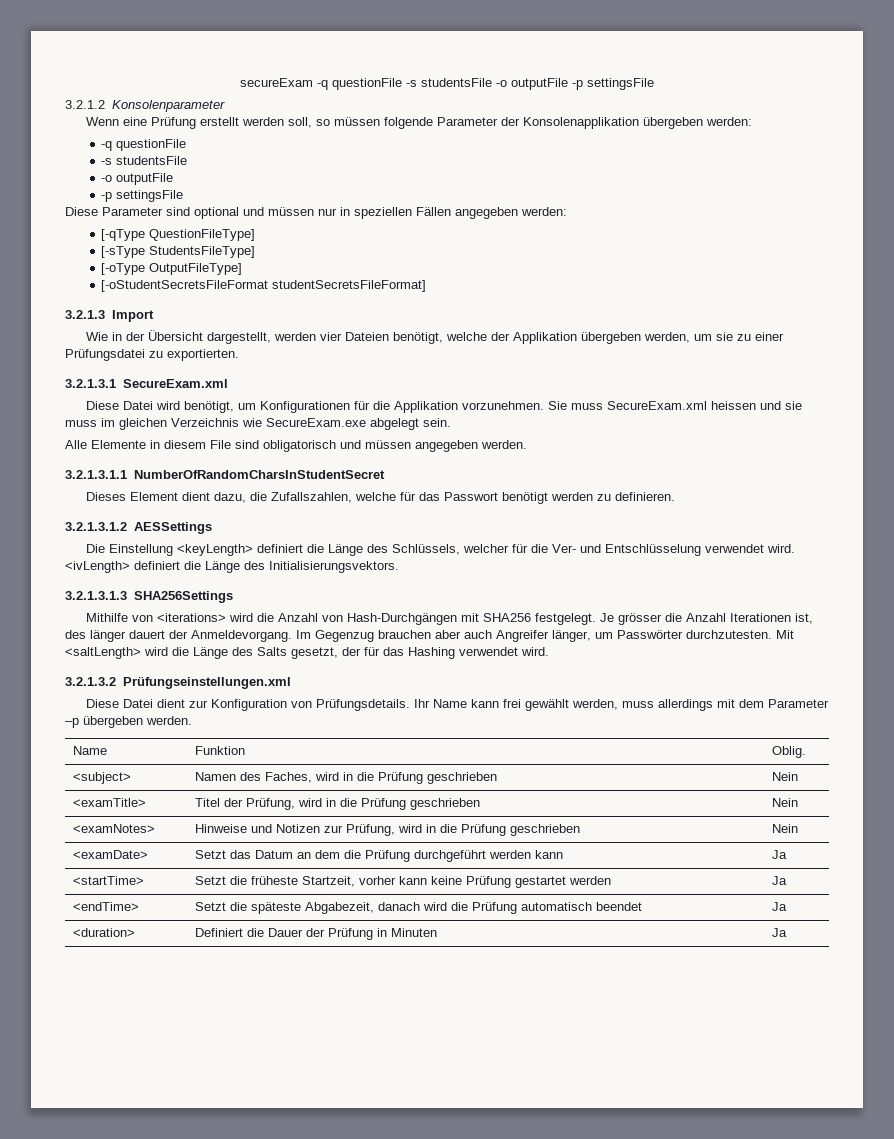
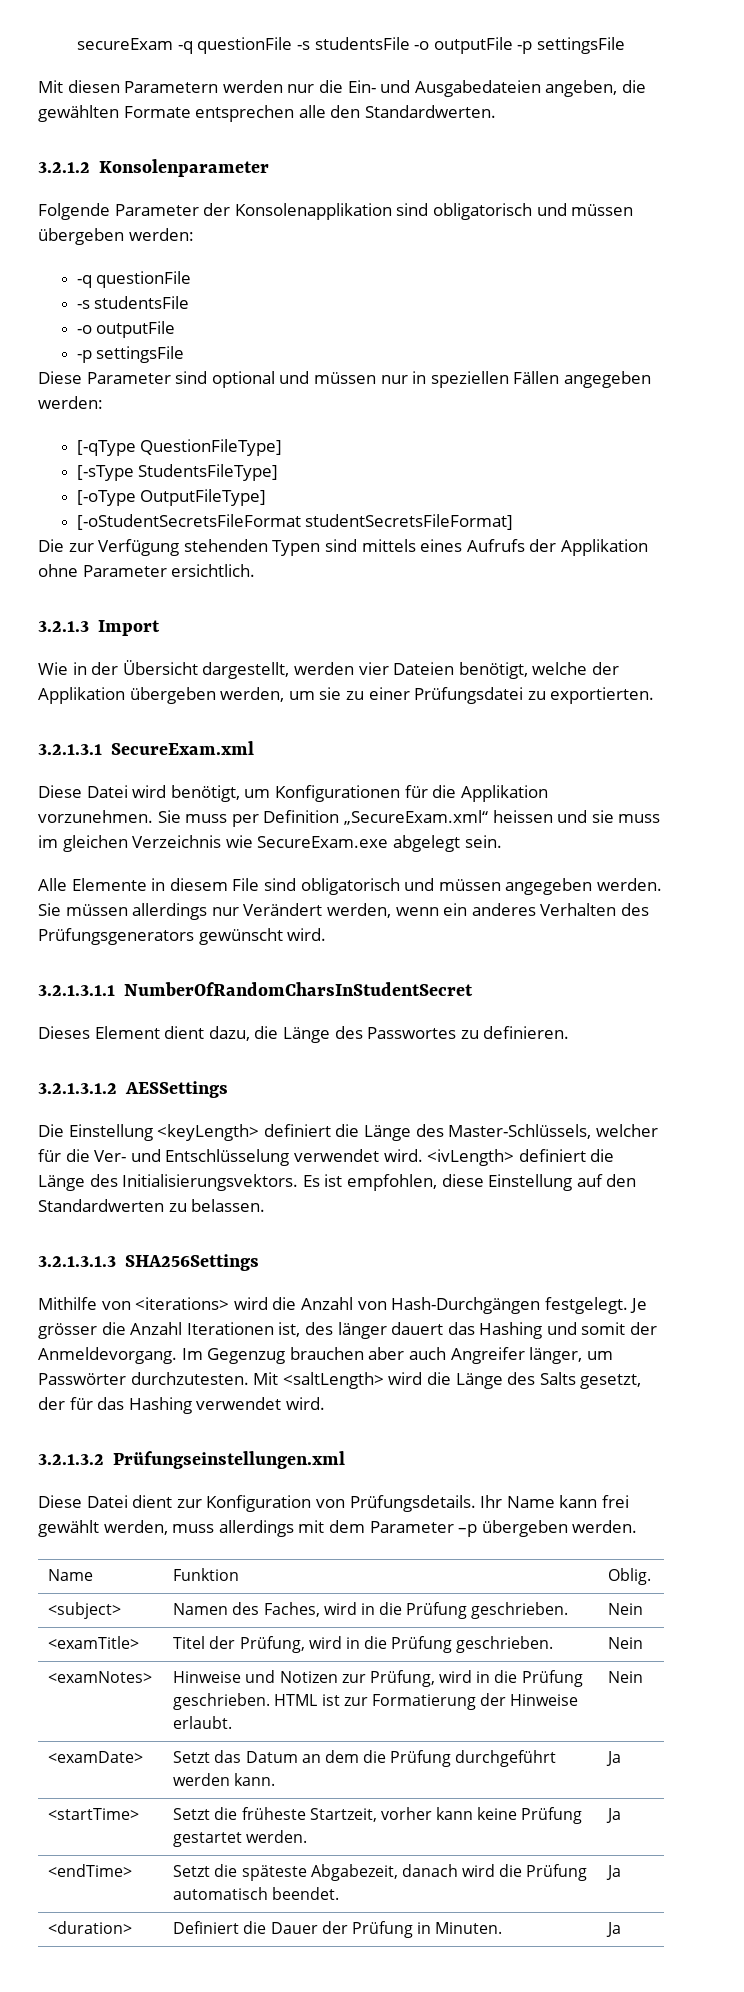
+ Mit diesen Parametern werden nur die Ein- und Ausgabedateien angeben, die gewählten Formate entsprechen alle den Standardwerten.
  3.2.1.2 Konsolenparameter
- Wenn eine Prüfung erstellt werden soll, so müssen folgende Parameter der Konsolenapplikation übergeben werden:
+ Folgende Parameter der Konsolenapplikation sind obligatorisch und müssen übergeben werden:
+ Die zur Verfügung stehenden Typen sind mittels eines Aufrufs der Applikation ohne Parameter ersichtlich.
- Sie muss SecureExam.xml heissen und sie muss im gleichen Verzeichnis wie SecureExam.exe abgelegt sein.
+ Sie muss per Definition „SecureExam.xml“ heissen und sie muss im gleichen Verzeichnis wie SecureExam.exe abgelegt sein.
+ Sie müssen allerdings nur Verändert werden, wenn ein anderes Verhalten des Prüfungsgenerators gewünscht wird.
- Dieses Element dient dazu, die Zufallszahlen, welche für das Passwort benötigt werden zu definieren.
+ Dieses Element dient dazu, die Länge des Passwortes zu definieren.
- Die Einstellung <keyLength> definiert die Länge des Schlüssels, welcher für die Ver- und Entschlüsselung verwendet wird.
+ Die Einstellung <keyLength> definiert die Länge des Master-Schlüssels, welcher für die Ver- und Entschlüsselung verwendet wird.
+ Es ist empfohlen, diese Einstellung auf den Standardwerten zu belassen.
- Mithilfe von <iterations> wird die Anzahl von Hash-Durchgängen mit SHA256 festgelegt.
+ Mithilfe von <iterations> wird die Anzahl von Hash-Durchgängen festgelegt.
- Je grösser die Anzahl Iterationen ist, des länger dauert der Anmeldevorgang.
+ Je grösser die Anzahl Iterationen ist, des länger dauert das Hashing und somit der Anmeldevorgang.
- <subject> | Namen des Faches, wird in die Prüfung geschrieben | Nein
+ <subject> | Namen des Faches, wird in die Prüfung geschrieben. | Nein
- <examTitle> | Titel der Prüfung, wird in die Prüfung geschrieben | Nein
+ <examTitle> | Titel der Prüfung, wird in die Prüfung geschrieben. | Nein
- <examNotes> | Hinweise und Notizen zur Prüfung, wird in die Prüfung geschrieben | Nein
+ <examNotes> | Hinweise und Notizen zur Prüfung, wird in die Prüfung geschrieben. HTML ist zur Formatierung der Hinweise erlaubt. | Nein
- <examDate> | Setzt das Datum an dem die Prüfung durchgeführt werden kann | Ja
+ <examDate> | Setzt das Datum an dem die Prüfung durchgeführt werden kann. | Ja
- <startTime> | Setzt die früheste Startzeit, vorher kann keine Prüfung gestartet werden | Ja
+ <startTime> | Setzt die früheste Startzeit, vorher kann keine Prüfung gestartet werden. | Ja
- <endTime> | Setzt die späteste Abgabezeit, danach wird die Prüfung automatisch beendet | Ja
+ <endTime> | Setzt die späteste Abgabezeit, danach wird die Prüfung automatisch beendet. | Ja
- <duration> | Definiert die Dauer der Prüfung in Minuten | Ja
+ <duration> | Definiert die Dauer der Prüfung in Minuten. | Ja

